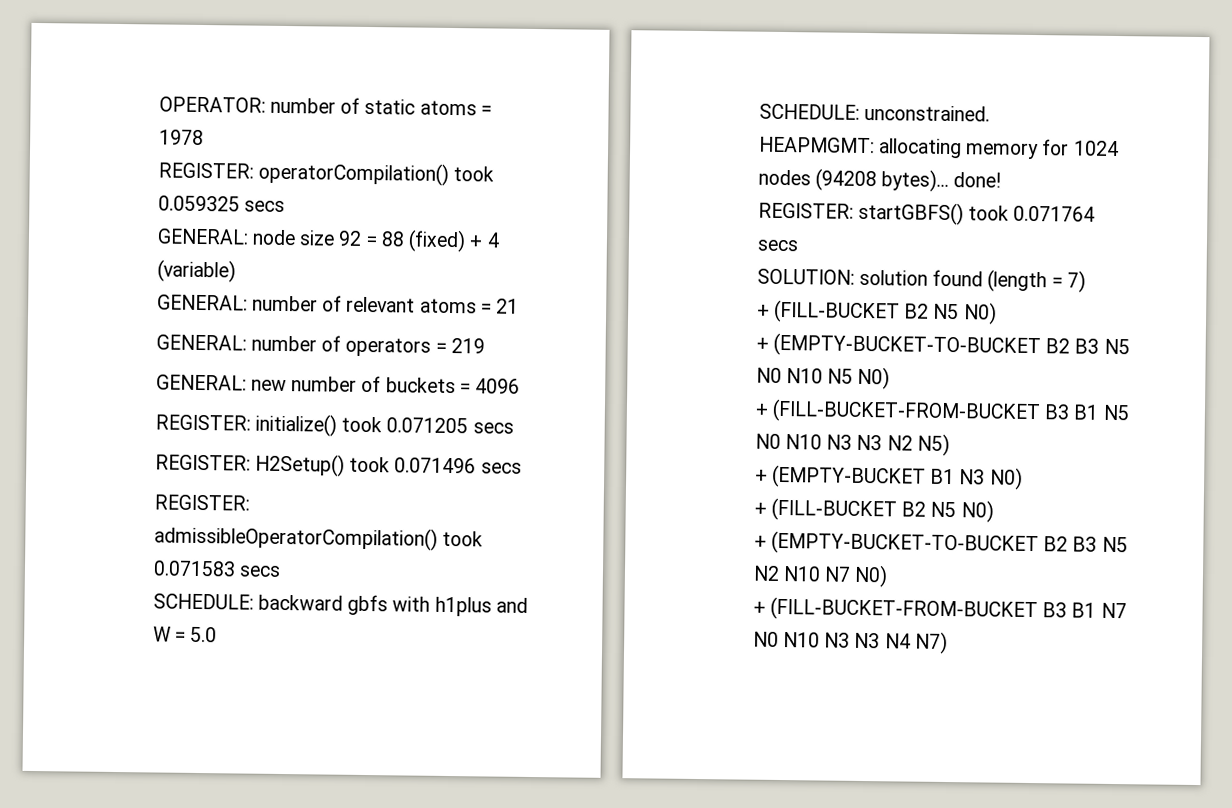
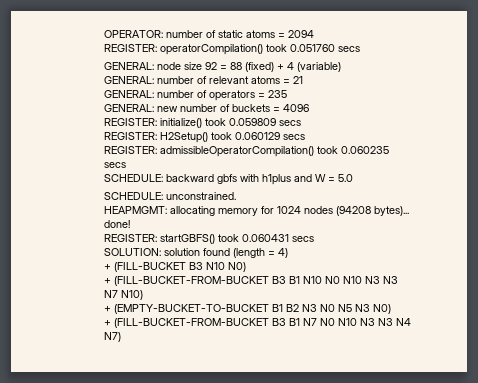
- OPERATOR: number of static atoms = 1978
+ OPERATOR: number of static atoms = 2094
- REGISTER: operatorCompilation() took 0.059325 secs
+ REGISTER: operatorCompilation() took 0.051760 secs
- GENERAL: number of operators = 219
+ GENERAL: number of operators = 235
- REGISTER: initialize() took 0.071205 secs
+ REGISTER: initialize() took 0.059809 secs
- REGISTER: H2Setup() took 0.071496 secs
+ REGISTER: H2Setup() took 0.060129 secs
- REGISTER: admissibleOperatorCompilation() took 0.071583 secs
+ REGISTER: admissibleOperatorCompilation() took 0.060235 secs
- REGISTER: startGBFS() took 0.071764 secs
+ REGISTER: startGBFS() took 0.060431 secs
- SOLUTION: solution found (length = 7)
- + (FILL-BUCKET B2 N5 N0)
- + (EMPTY-BUCKET-TO-BUCKET B2 B3 N5 N0 N10 N5 N0)
- + (FILL-BUCKET-FROM-BUCKET B3 B1 N5 N0 N10 N3 N3 N2 N5)
- + (EMPTY-BUCKET B1 N3 N0)
- + (FILL-BUCKET B2 N5 N0)
- + (EMPTY-BUCKET-TO-BUCKET B2 B3 N5 N2 N10 N7 N0)
+ SOLUTION: solution found (length = 4)
+ + (FILL-BUCKET B3 N10 N0)
+ + (FILL-BUCKET-FROM-BUCKET B3 B1 N10 N0 N10 N3 N3 N7 N10)
+ + (EMPTY-BUCKET-TO-BUCKET B1 B2 N3 N0 N5 N3 N0)

